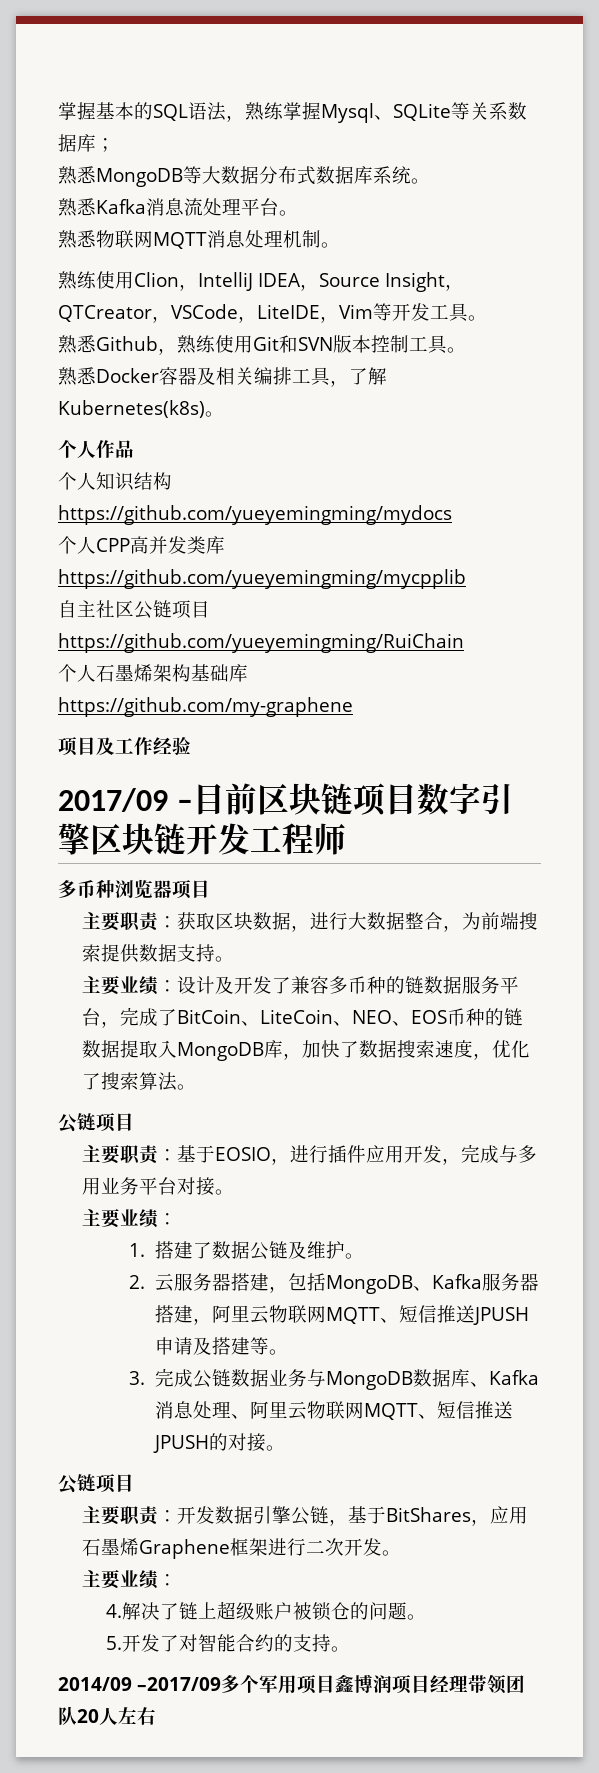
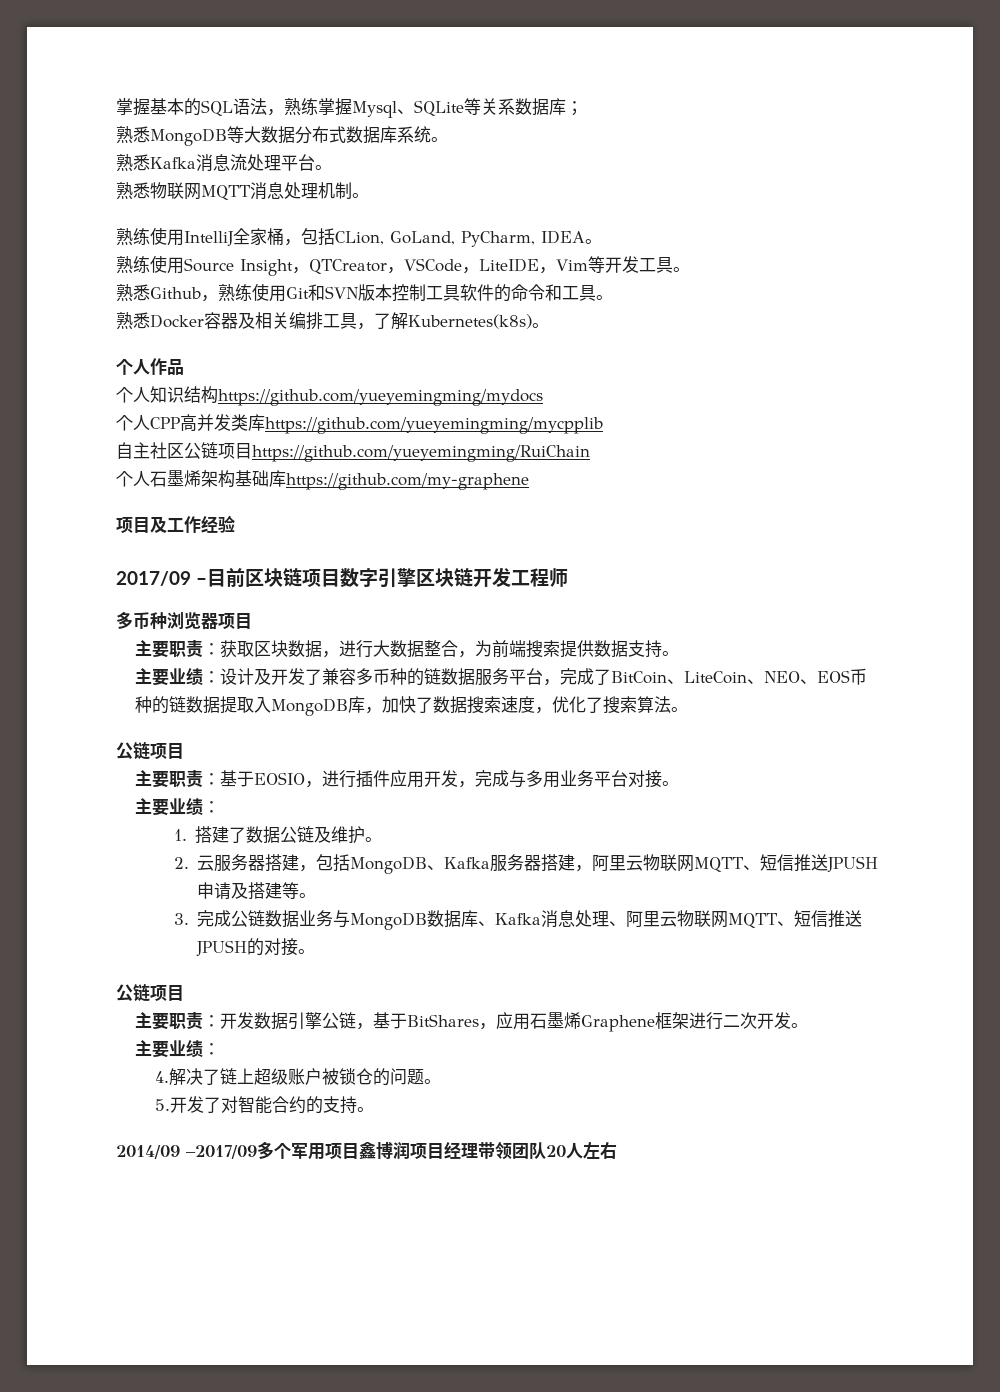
- 熟练使用Clion，IntelliJ IDEA，Source Insight，QTCreator，VSCode，LiteIDE，Vim等开发工具。
+ 熟练使用IntelliJ全家桶，包括CLion, GoLand, PyCharm, IDEA。
+ 熟练使用Source Insight，QTCreator，VSCode，LiteIDE，Vim等开发工具。
- 熟悉Github，熟练使用Git和SVN版本控制工具。
+ 熟悉Github，熟练使用Git和SVN版本控制工具软件的命令和工具。

